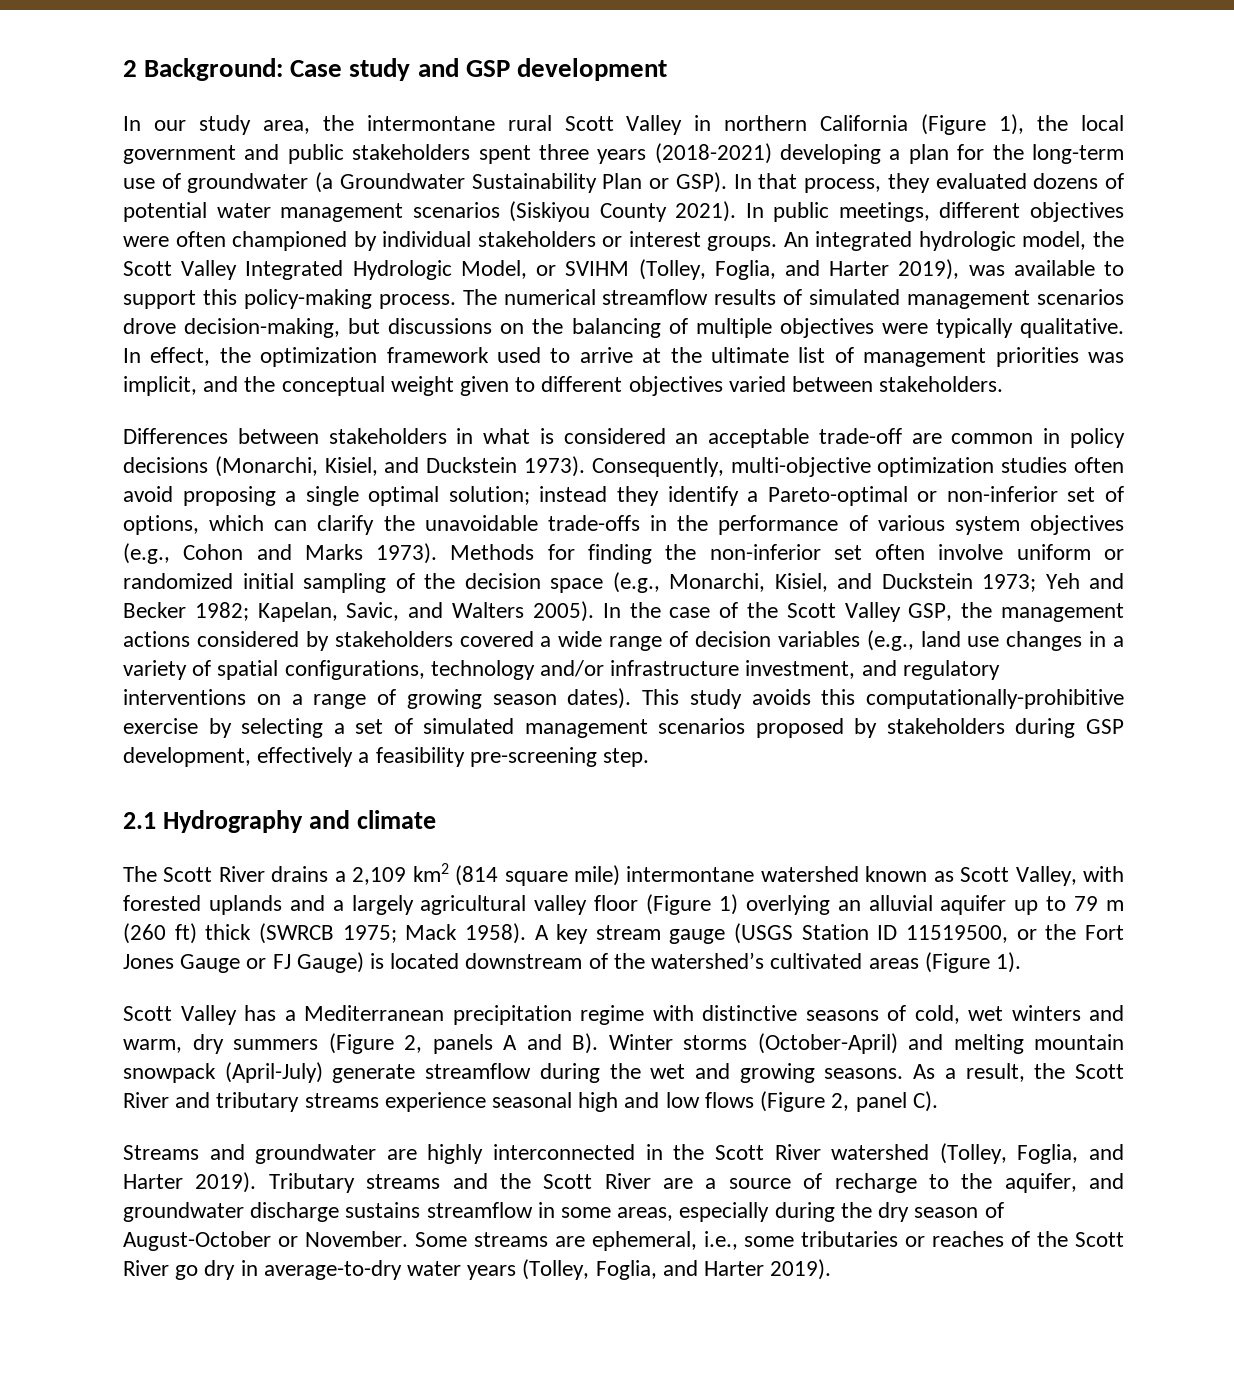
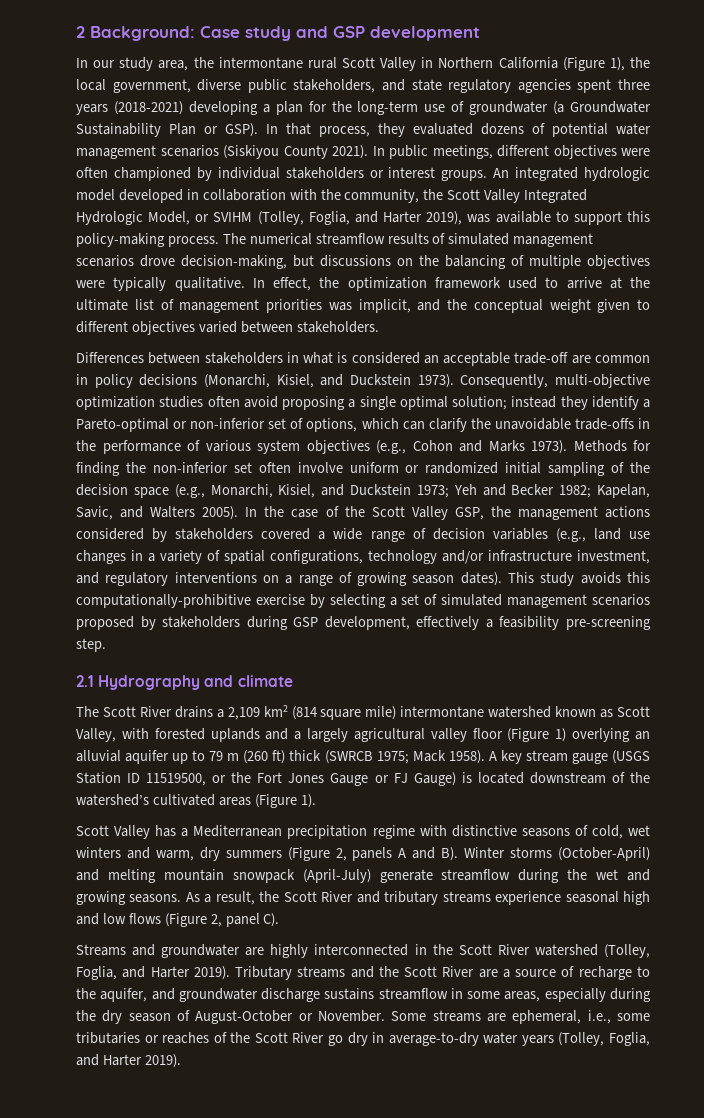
- In our study area, the intermontane rural Scott Valley in northern California (Figure 1), the local government and public stakeholders spent three years (2018-2021) developing a plan for the long-term use of groundwater (a Groundwater Sustainability Plan or GSP).
+ In our study area, the intermontane rural Scott Valley in Northern California (Figure 1), the local government, diverse public stakeholders, and state regulatory agencies spent three years (2018-2021) developing a plan for the long-term use of groundwater (a Groundwater Sustainability Plan or GSP).
- An integrated hydrologic model, the Scott Valley Integrated Hydrologic Model, or SVIHM (Tolley, Foglia, and Harter 2019), was available to support this policy-making process.
+ An integrated hydrologic model developed in collaboration with the community, the Scott Valley Integrated Hydrologic Model, or SVIHM (Tolley, Foglia, and Harter 2019), was available to support this policy-making process.

